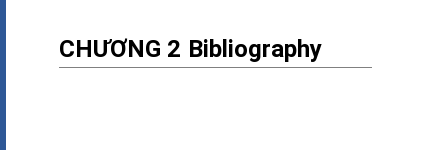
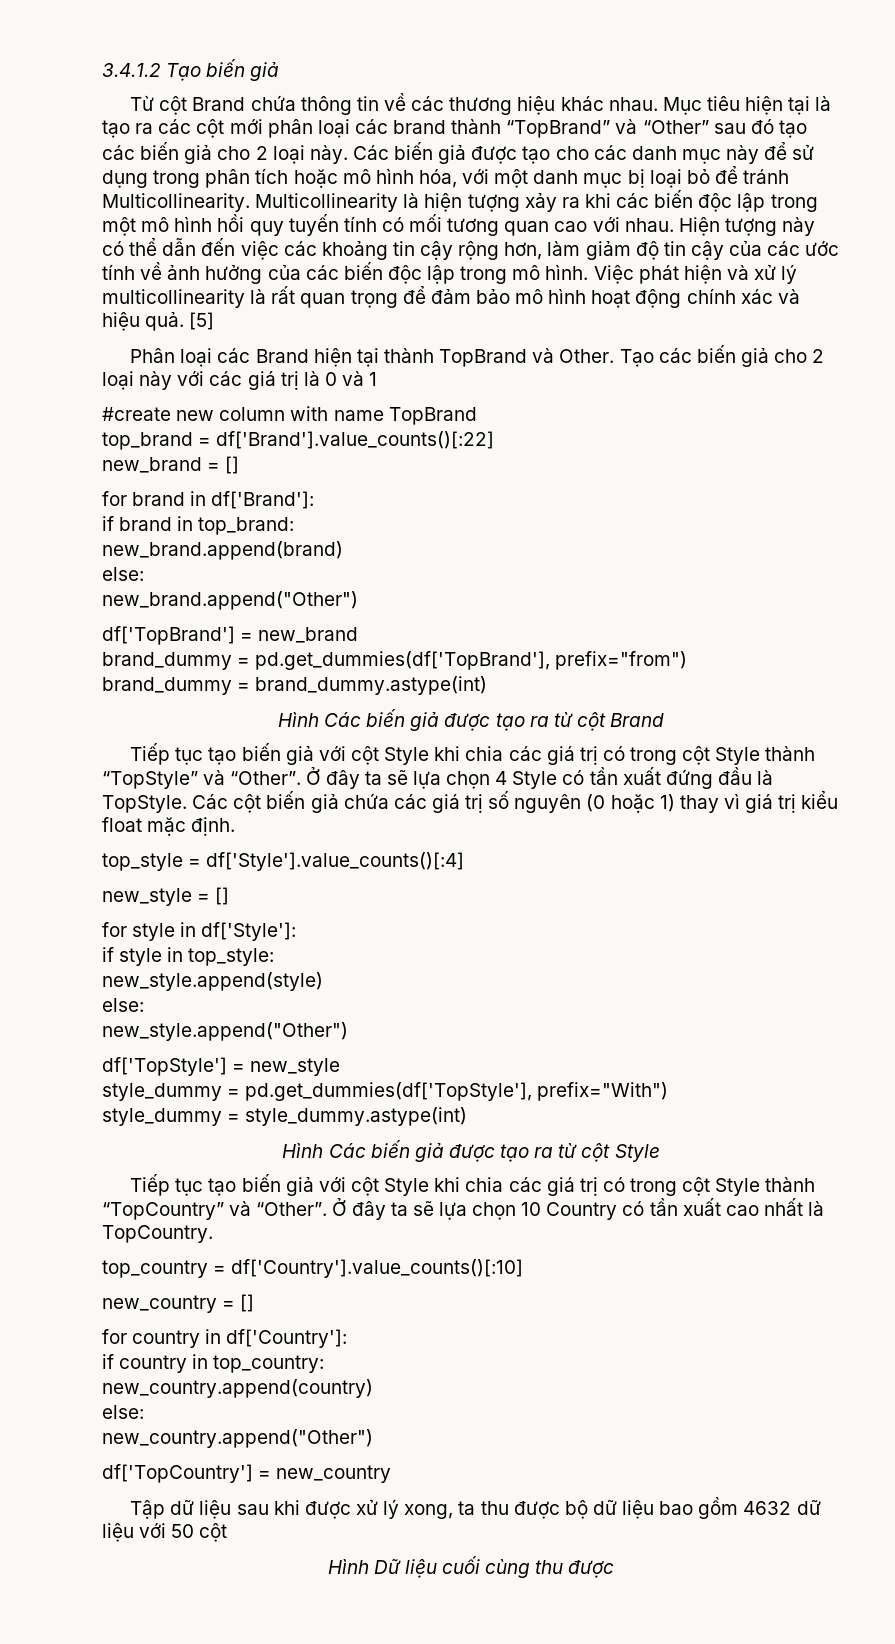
- CHƯƠNG 2 Bibliography
+ 3.4.1.2 Tạo biến giả
+ Từ cột Brand chứa thông tin về các thương hiệu khác nhau. Mục tiêu hiện tại là tạo ra các cột mới phân loại các brand thành “TopBrand” và “Other” sau đó tạo các biến giả cho 2 loại này. Các biến giả được tạo cho các danh mục này để sử dụng trong phân tích hoặc mô hình hóa, với một danh mục bị loại bỏ để tránh Multicollinearity. Multicollinearity là hiện tượng xảy ra khi các biến độc lập trong một mô hình hồi quy tuyến tính có mối tương quan cao với nhau. Hiện tượng này có thể dẫn đến việc các khoảng tin cậy rộng hơn, làm giảm độ tin cậy của các ước tính về ảnh hưởng của các biến độc lập trong mô hình. Việc phát hiện và xử lý multicollinearity là rất quan trọng để đảm bảo mô hình hoạt động chính xác và hiệu quả. [5]
+ Phân loại các Brand hiện tại thành TopBrand và Other. Tạo các biến giả cho 2 loại này với các giá trị là 0 và 1
+ #create new column with name TopBrand
+ top_brand = df['Brand'].value_counts()[:22]
+ new_brand = []
+ for brand in df['Brand']:
+ if brand in top_brand:
+ new_brand.append(brand)
+ else:
+ new_brand.append("Other")
+ df['TopBrand'] = new_brand
+ brand_dummy = pd.get_dummies(df['TopBrand'], prefix="from")
+ brand_dummy = brand_dummy.astype(int)
+ Hình Các biến giả được tạo ra từ cột Brand
+ Tiếp tục tạo biến giả với cột Style khi chia các giá trị có trong cột Style thành “TopStyle” và “Other”. Ở đây ta sẽ lựa chọn 4 Style có tần xuất đứng đầu là TopStyle. Các cột biến giả chứa các giá trị số nguyên (0 hoặc 1) thay vì giá trị kiểu float mặc định.
+ top_style = df['Style'].value_counts()[:4]
+ new_style = []
+ for style in df['Style']:
+ if style in top_style:
+ new_style.append(style)
+ else:
+ new_style.append("Other")
+ df['TopStyle'] = new_style
+ style_dummy = pd.get_dummies(df['TopStyle'], prefix="With")
+ style_dummy = style_dummy.astype(int)
+ Hình Các biến giả được tạo ra từ cột Style
+ Tiếp tục tạo biến giả với cột Style khi chia các giá trị có trong cột Style thành “TopCountry” và “Other”. Ở đây ta sẽ lựa chọn 10 Country có tần xuất cao nhất là TopCountry.
+ top_country = df['Country'].value_counts()[:10]
+ new_country = []
+ for country in df['Country']:
+ if country in top_country:
+ new_country.append(country)
+ else:
+ new_country.append("Other")
+ df['TopCountry'] = new_country
+ Tập dữ liệu sau khi được xử lý xong, ta thu được bộ dữ liệu bao gồm 4632 dữ liệu với 50 cột
+ Hình Dữ liệu cuối cùng thu được

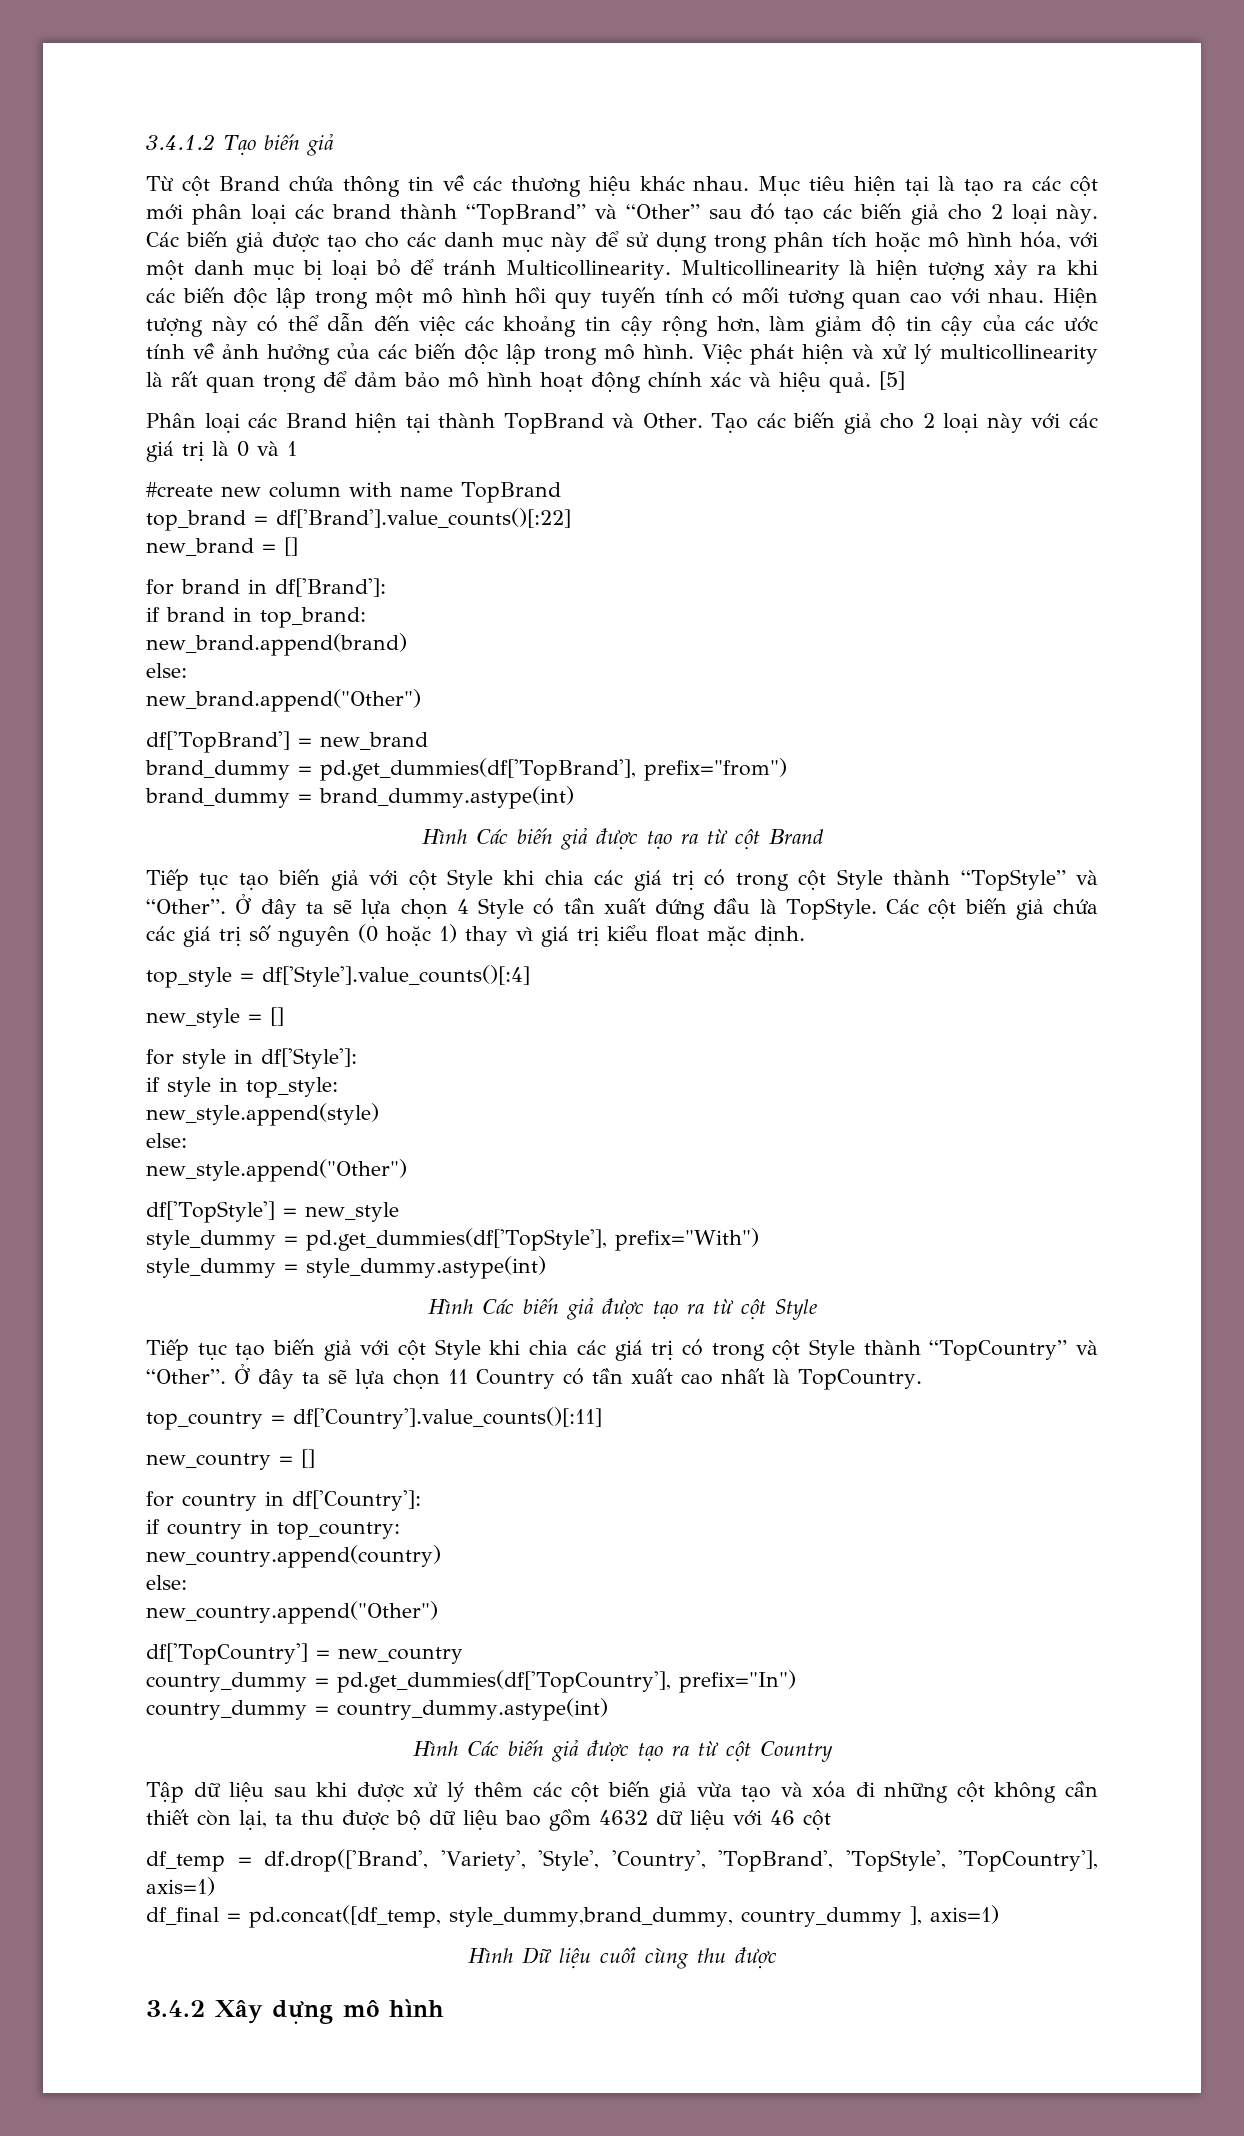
- Ở đây ta sẽ lựa chọn 10 Country có tần xuất cao nhất là TopCountry.
+ Ở đây ta sẽ lựa chọn 11 Country có tần xuất cao nhất là TopCountry.
- top_country = df['Country'].value_counts()[:10]
+ top_country = df['Country'].value_counts()[:11]
+ country_dummy = pd.get_dummies(df['TopCountry'], prefix="In")
+ country_dummy = country_dummy.astype(int)
+ Hình Các biến giả được tạo ra từ cột Country
- Tập dữ liệu sau khi được xử lý xong, ta thu được bộ dữ liệu bao gồm 4632 dữ liệu với 50 cột
+ Tập dữ liệu sau khi được xử lý thêm các cột biến giả vừa tạo và xóa đi những cột không cần thiết còn lại, ta thu được bộ dữ liệu bao gồm 4632 dữ liệu với 46 cột
+ df_temp = df.drop(['Brand', 'Variety', 'Style', 'Country', 'TopBrand', 'TopStyle', 'TopCountry'], axis=1)
+ df_final = pd.concat([df_temp, style_dummy,brand_dummy, country_dummy ], axis=1)
+ 3.4.2 Xây dựng mô hình

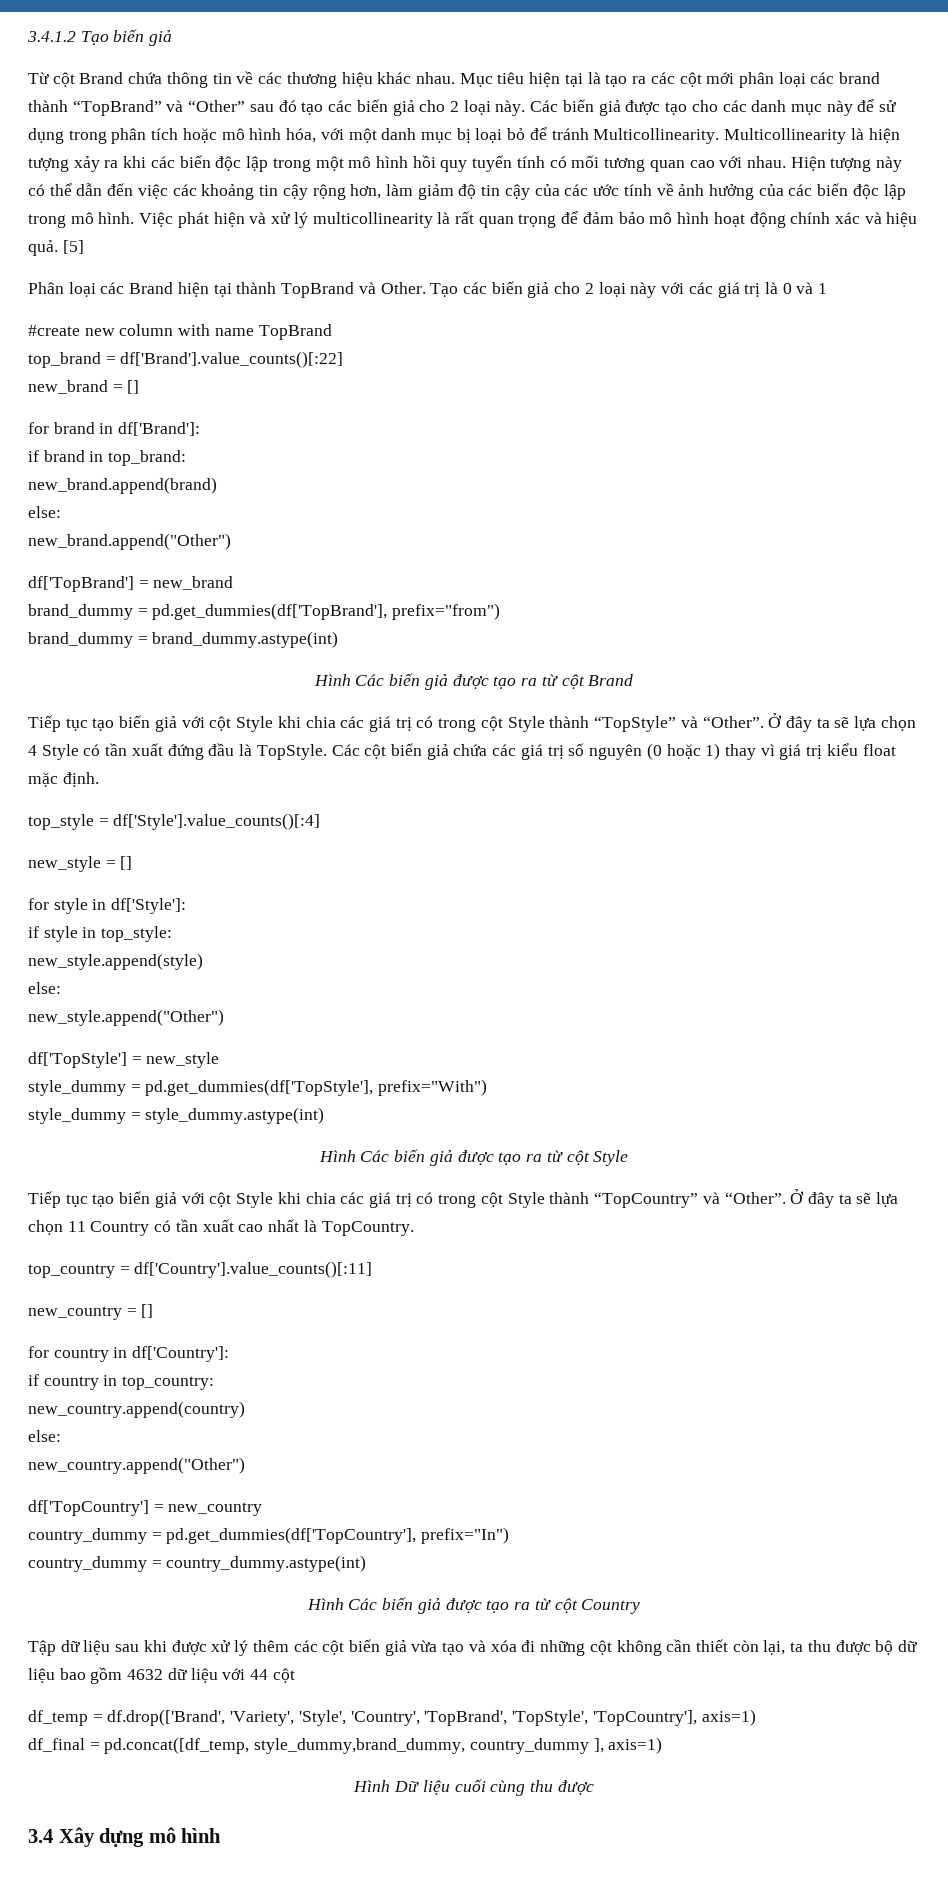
- Tập dữ liệu sau khi được xử lý thêm các cột biến giả vừa tạo và xóa đi những cột không cần thiết còn lại, ta thu được bộ dữ liệu bao gồm 4632 dữ liệu với 46 cột
+ Tập dữ liệu sau khi được xử lý thêm các cột biến giả vừa tạo và xóa đi những cột không cần thiết còn lại, ta thu được bộ dữ liệu bao gồm 4632 dữ liệu với 44 cột
- 3.4.2 Xây dựng mô hình
+ 3.4 Xây dựng mô hình

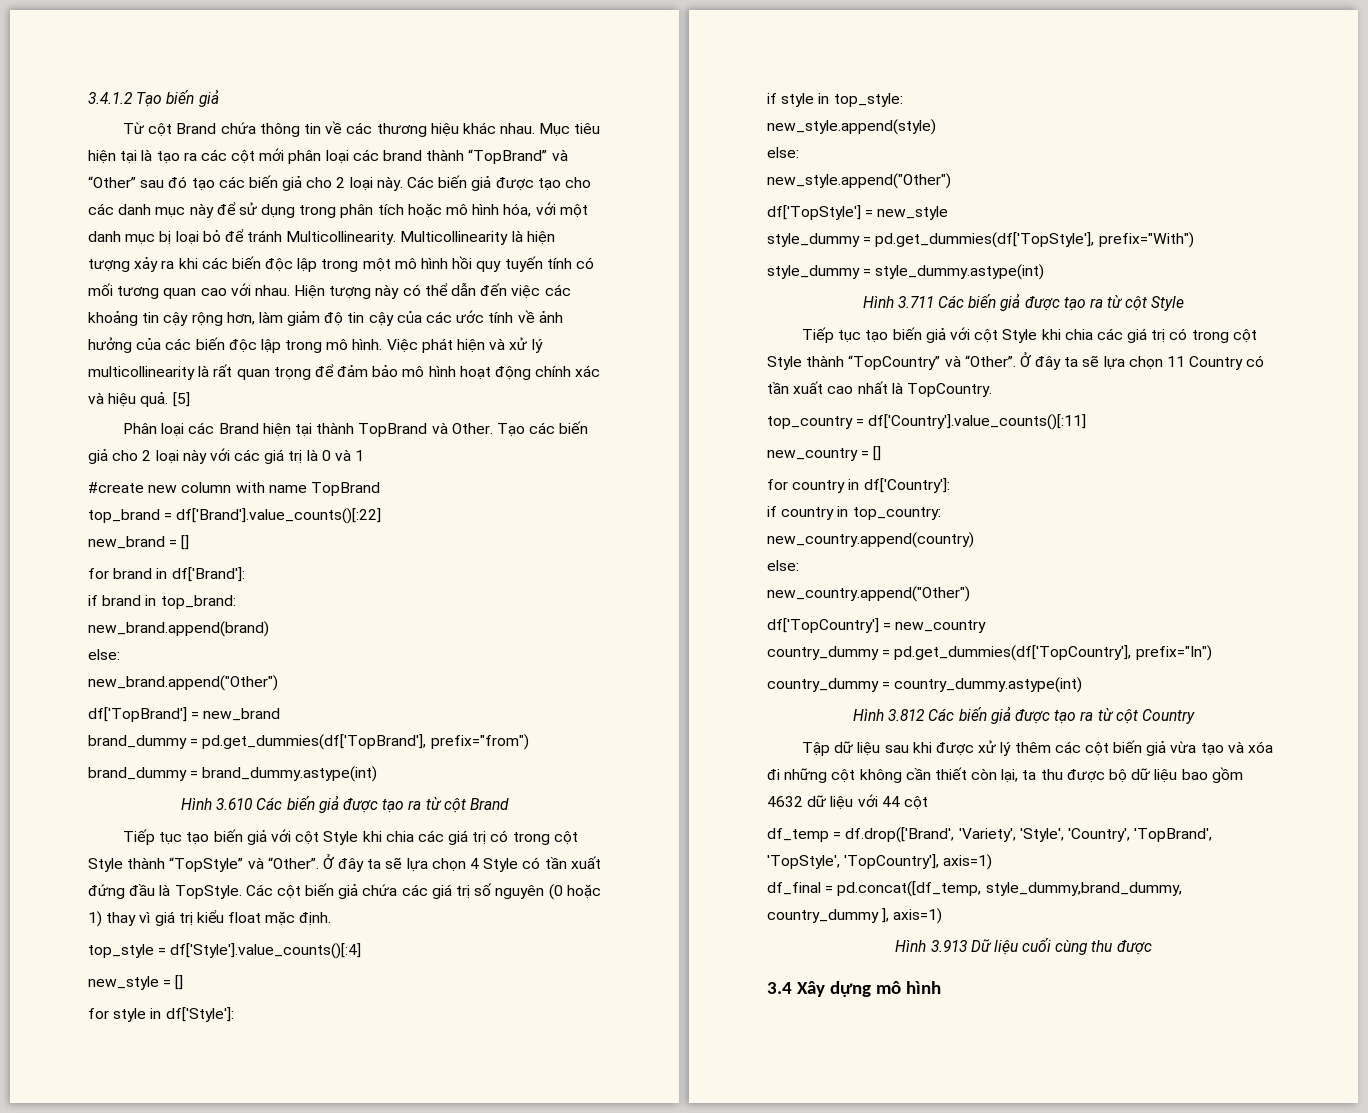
- Hình Các biến giả được tạo ra từ cột Brand
+ Hình 3.610 Các biến giả được tạo ra từ cột Brand
- Hình Các biến giả được tạo ra từ cột Style
+ Hình 3.711 Các biến giả được tạo ra từ cột Style
- Hình Các biến giả được tạo ra từ cột Country
+ Hình 3.812 Các biến giả được tạo ra từ cột Country
- Hình Dữ liệu cuối cùng thu được
+ Hình 3.913 Dữ liệu cuối cùng thu được

